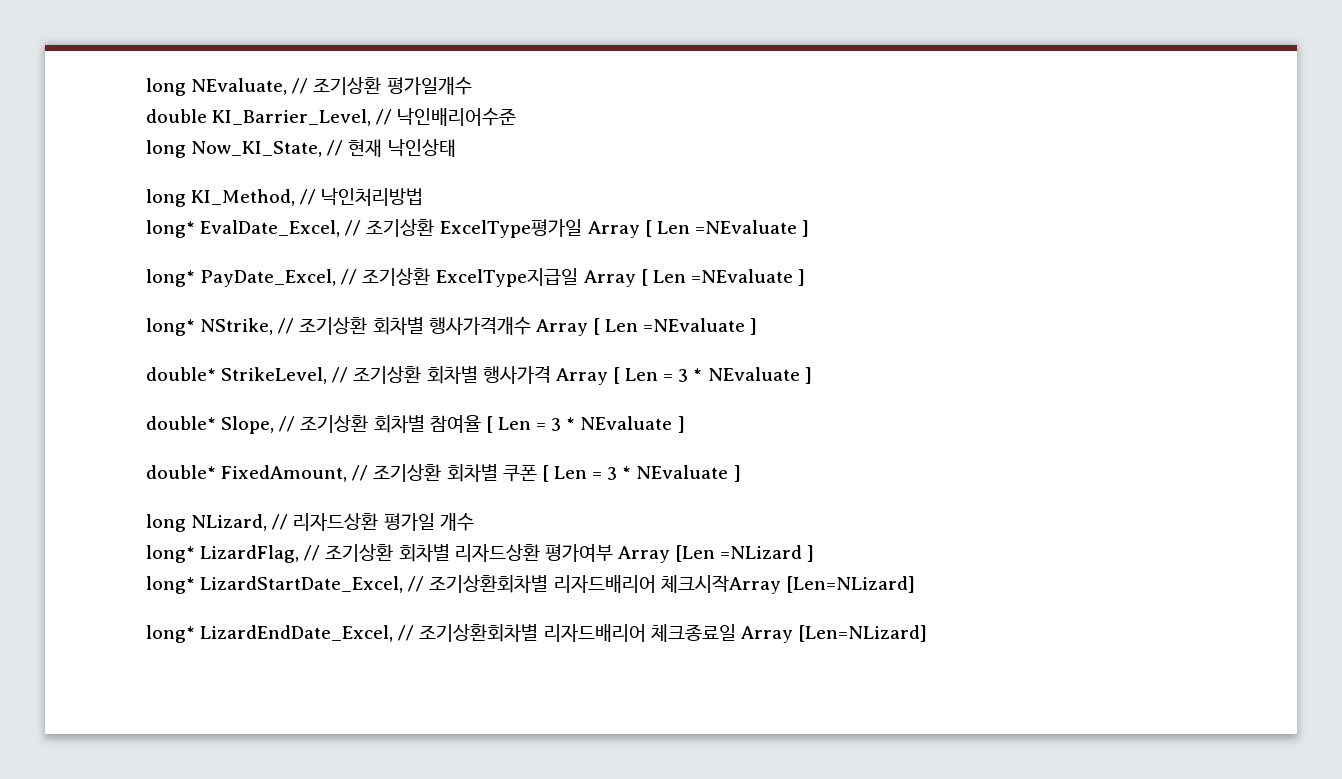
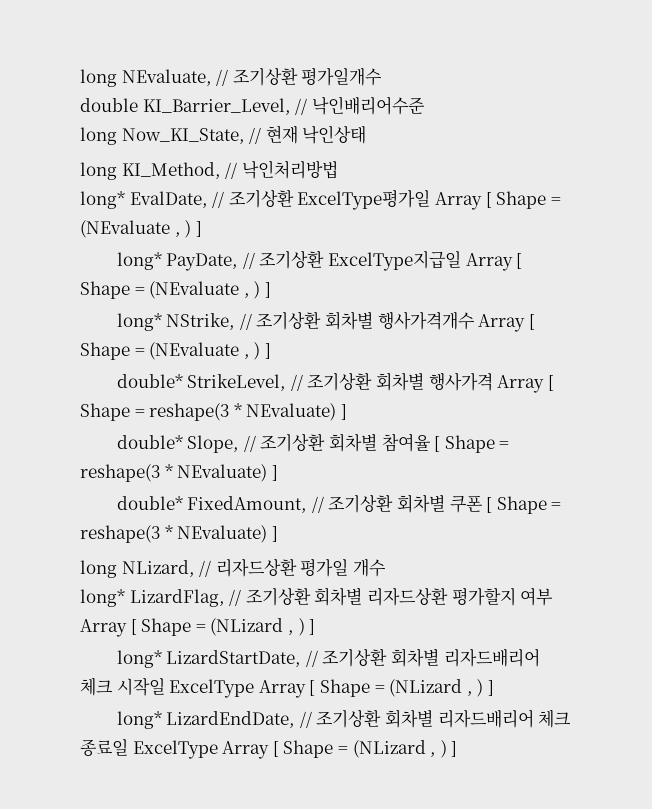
- long* EvalDate_Excel, // 조기상환 ExcelType평가일 Array [ Len =NEvaluate ]
- long* PayDate_Excel, // 조기상환 ExcelType지급일 Array [ Len =NEvaluate ]
+ long* EvalDate, // 조기상환 ExcelType평가일 Array [ Shape = (NEvaluate , ) ]
+ long* PayDate, // 조기상환 ExcelType지급일 Array [ Shape = (NEvaluate , ) ]
- long* NStrike, // 조기상환 회차별 행사가격개수 Array [ Len =NEvaluate ]
+ long* NStrike, // 조기상환 회차별 행사가격개수 Array [ Shape = (NEvaluate , ) ]
- double* StrikeLevel, // 조기상환 회차별 행사가격 Array [ Len = 3 * NEvaluate ]
+ double* StrikeLevel, // 조기상환 회차별 행사가격 Array [ Shape = reshape(3 * NEvaluate) ]
- double* Slope, // 조기상환 회차별 참여율 [ Len = 3 * NEvaluate ]
+ double* Slope, // 조기상환 회차별 참여율 [ Shape = reshape(3 * NEvaluate) ]
- double* FixedAmount, // 조기상환 회차별 쿠폰 [ Len = 3 * NEvaluate ]
+ double* FixedAmount, // 조기상환 회차별 쿠폰 [ Shape = reshape(3 * NEvaluate) ]
- long* LizardFlag, // 조기상환 회차별 리자드상환 평가여부 Array [Len =NLizard ]
- long* LizardStartDate_Excel, // 조기상환회차별 리자드배리어 체크시작Array [Len=NLizard]
- long* LizardEndDate_Excel, // 조기상환회차별 리자드배리어 체크종료일 Array [Len=NLizard]
+ long* LizardFlag, // 조기상환 회차별 리자드상환 평가할지 여부 Array [ Shape = (NLizard , ) ]
+ long* LizardStartDate, // 조기상환 회차별 리자드배리어 체크 시작일 ExcelType Array [ Shape = (NLizard , ) ]
+ long* LizardEndDate, // 조기상환 회차별 리자드배리어 체크 종료일 ExcelType Array [ Shape = (NLizard , ) ]

